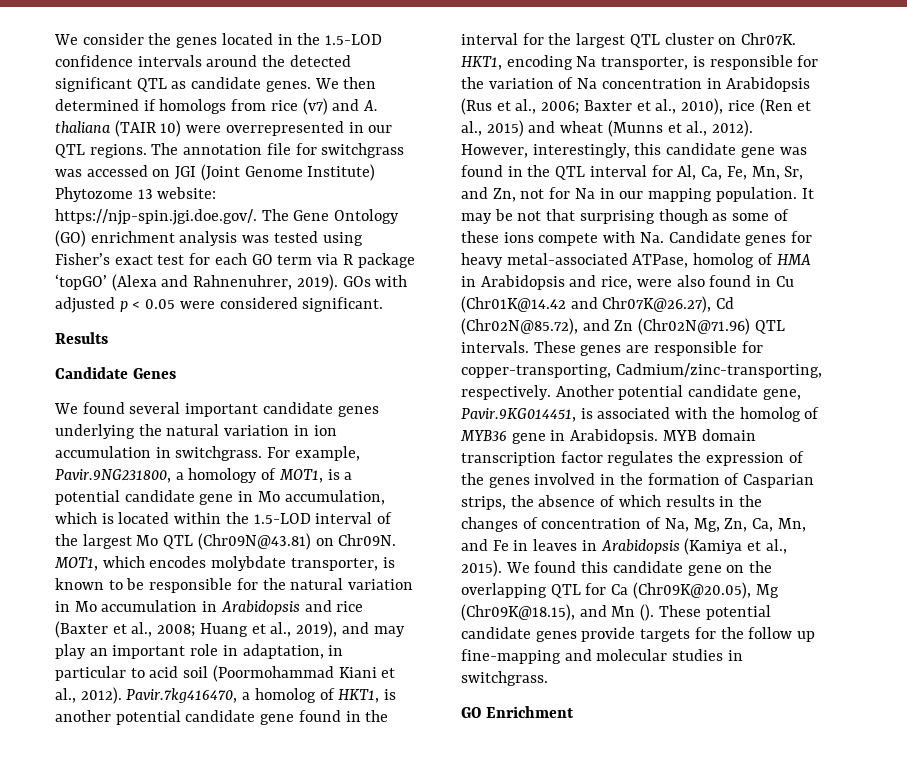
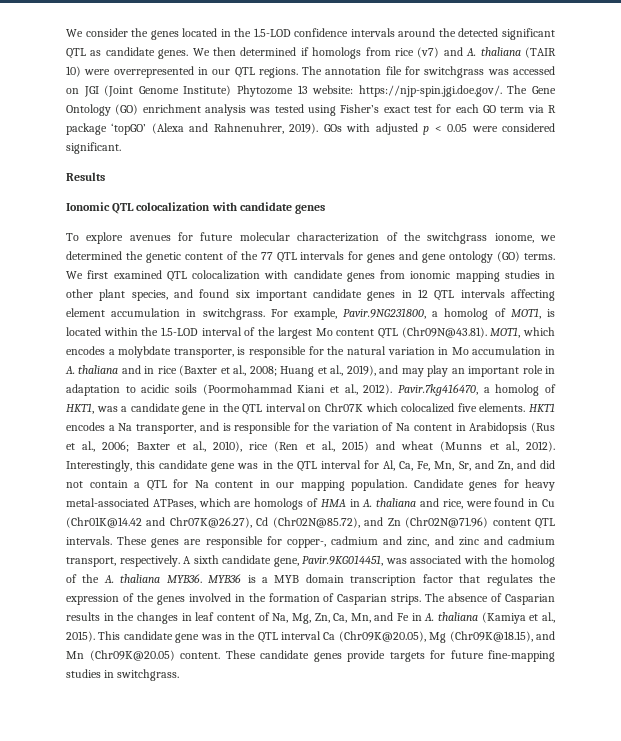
- Candidate Genes
- We found several important candidate genes underlying the natural variation in ion accumulation in switchgrass.
+ Ionomic QTL colocalization with candidate genes
+ To explore avenues for future molecular characterization of the switchgrass ionome, we determined the genetic content of the 77 QTL intervals for genes and gene ontology (GO) terms. We first examined QTL colocalization with candidate genes from ionomic mapping studies in other plant species, and found six important candidate genes in 12 QTL intervals affecting element accumulation in switchgrass.
- For example, Pavir.9NG231800, a homology of MOT1, is a potential candidate gene in Mo accumulation, which is located within the 1.5-LOD interval of the largest Mo QTL (Chr09N@43.81) on Chr09N. MOT1, which encodes molybdate transporter, is known to be responsible for the natural variation in Mo accumulation in Arabidopsis and rice (Baxter et al., 2008; Huang et al., 2019), and may play an important role in adaptation, in particular to acid soil (Poormohammad Kiani et al., 2012).
+ For example, Pavir.9NG231800, a homolog of MOT1, is located within the 1.5-LOD interval of the largest Mo content QTL (Chr09N@43.81). MOT1, which encodes a molybdate transporter, is responsible for the natural variation in Mo accumulation in A. thaliana and in rice (Baxter et al., 2008; Huang et al., 2019), and may play an important role in adaptation to acidic soils (Poormohammad Kiani et al., 2012).
- Pavir.7kg416470, a homolog of HKT1, is another potential candidate gene found in the interval for the largest QTL cluster on Chr07K. HKT1, encoding Na transporter, is responsible for the variation of Na concentration in Arabidopsis (Rus et al., 2006; Baxter et al., 2010), rice (Ren et al., 2015) and wheat (Munns et al., 2012).
+ Pavir.7kg416470, a homolog of HKT1, was a candidate gene in the QTL interval on Chr07K which colocalized five elements. HKT1 encodes a Na transporter, and is responsible for the variation of Na content in Arabidopsis (Rus et al., 2006; Baxter et al., 2010), rice (Ren et al., 2015) and wheat (Munns et al., 2012).
- However, interestingly, this candidate gene was found in the QTL interval for Al, Ca, Fe, Mn, Sr, and Zn, not for Na in our mapping population.
+ Interestingly, this candidate gene was in the QTL interval for Al, Ca, Fe, Mn, Sr, and Zn, and did not contain a QTL for Na content in our mapping population.
- It may be not that surprising though as some of these ions compete with Na. Candidate genes for heavy metal-associated ATPase, homolog of HMA in Arabidopsis and rice, were also found in Cu (Chr01K@14.42 and Chr07K@26.27), Cd (Chr02N@85.72), and Zn (Chr02N@71.96) QTL intervals.
+ Candidate genes for heavy metal-associated ATPases, which are homologs of HMA in A. thaliana and rice, were found in Cu (Chr01K@14.42 and Chr07K@26.27), Cd (Chr02N@85.72), and Zn (Chr02N@71.96) content QTL intervals.
- These genes are responsible for copper-transporting, Cadmium/zinc-transporting, respectively. Another potential candidate gene, Pavir.9KG014451, is associated with the homolog of MYB36 gene in Arabidopsis. MYB domain transcription factor regulates the expression of the genes involved in the formation of Casparian strips, the absence of which results in the changes of concentration of Na, Mg, Zn, Ca, Mn, and Fe in leaves in Arabidopsis (Kamiya et al., 2015).
+ These genes are responsible for copper-, cadmium and zinc, and zinc and cadmium transport, respectively. A sixth candidate gene, Pavir.9KG014451, was associated with the homolog of the A. thaliana MYB36. MYB36 is a MYB domain transcription factor that regulates the expression of the genes involved in the formation of Casparian strips. The absence of Casparian results in the changes in leaf content of Na, Mg, Zn, Ca, Mn, and Fe in A. thaliana (Kamiya et al., 2015).
- We found this candidate gene on the overlapping QTL for Ca (Chr09K@20.05), Mg (Chr09K@18.15), and Mn (). These potential candidate genes provide targets for the follow up fine-mapping and molecular studies in switchgrass.
+ This candidate gene was in the QTL interval Ca (Chr09K@20.05), Mg (Chr09K@18.15), and Mn (Chr09K@20.05) content. These candidate genes provide targets for future fine-mapping studies in switchgrass.
- GO Enrichment

